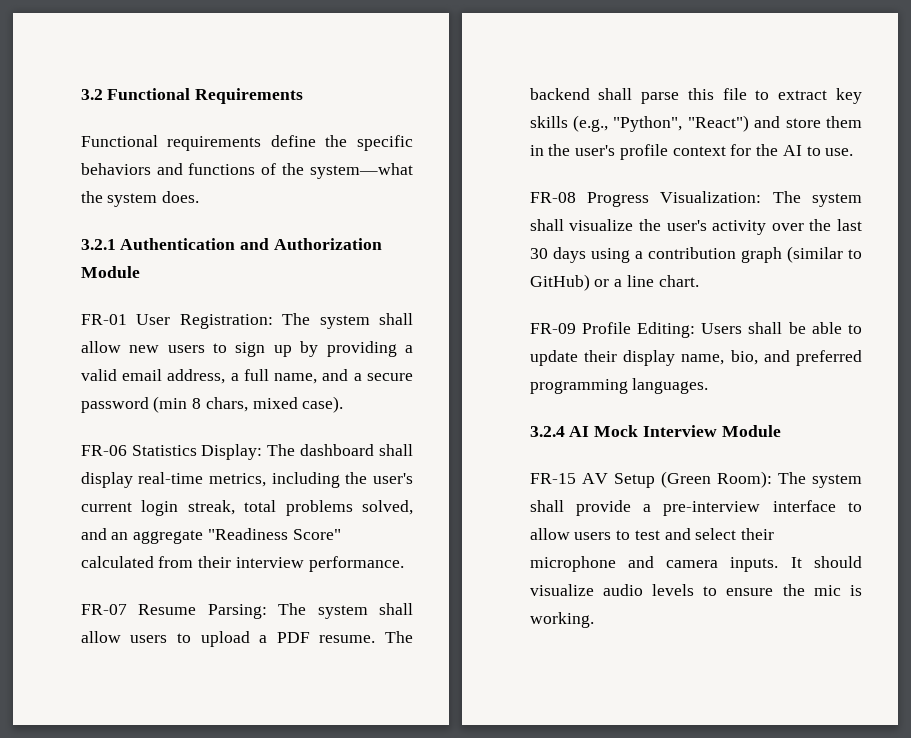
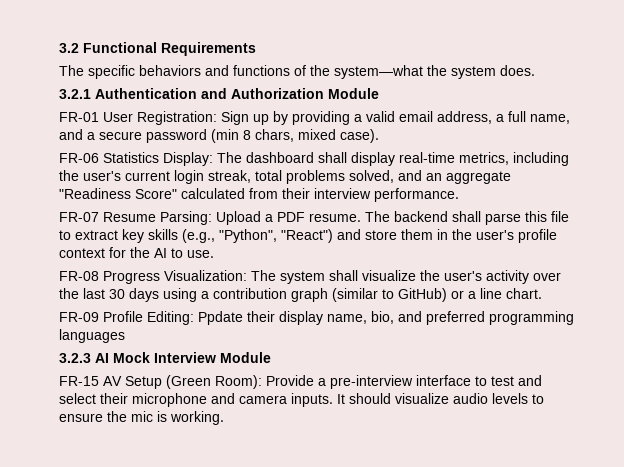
- Functional requirements define the specific behaviors and functions of the system—what the system does.
+ The specific behaviors and functions of the system—what the system does.
- FR-01 User Registration: The system shall allow new users to sign up by providing a valid email address, a full name, and a secure password (min 8 chars, mixed case).
+ FR-01 User Registration: Sign up by providing a valid email address, a full name, and a secure password (min 8 chars, mixed case).
- FR-07 Resume Parsing: The system shall allow users to upload a PDF resume.
+ FR-07 Resume Parsing: Upload a PDF resume.
- FR-09 Profile Editing: Users shall be able to update their display name, bio, and preferred programming languages.
- 3.2.4 AI Mock Interview Module
+ FR-09 Profile Editing: Ppdate their display name, bio, and preferred programming languages
+ 3.2.3 AI Mock Interview Module
- FR-15 AV Setup (Green Room): The system shall provide a pre-interview interface to allow users to test and select their microphone and camera inputs.
+ FR-15 AV Setup (Green Room): Provide a pre-interview interface to test and select their microphone and camera inputs.

